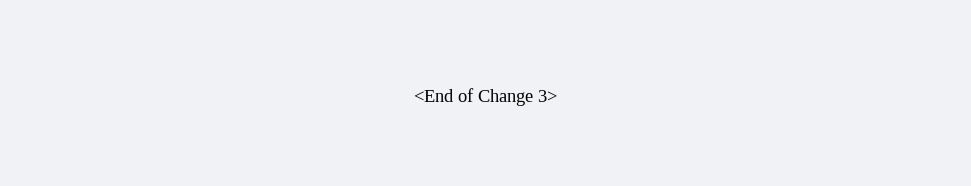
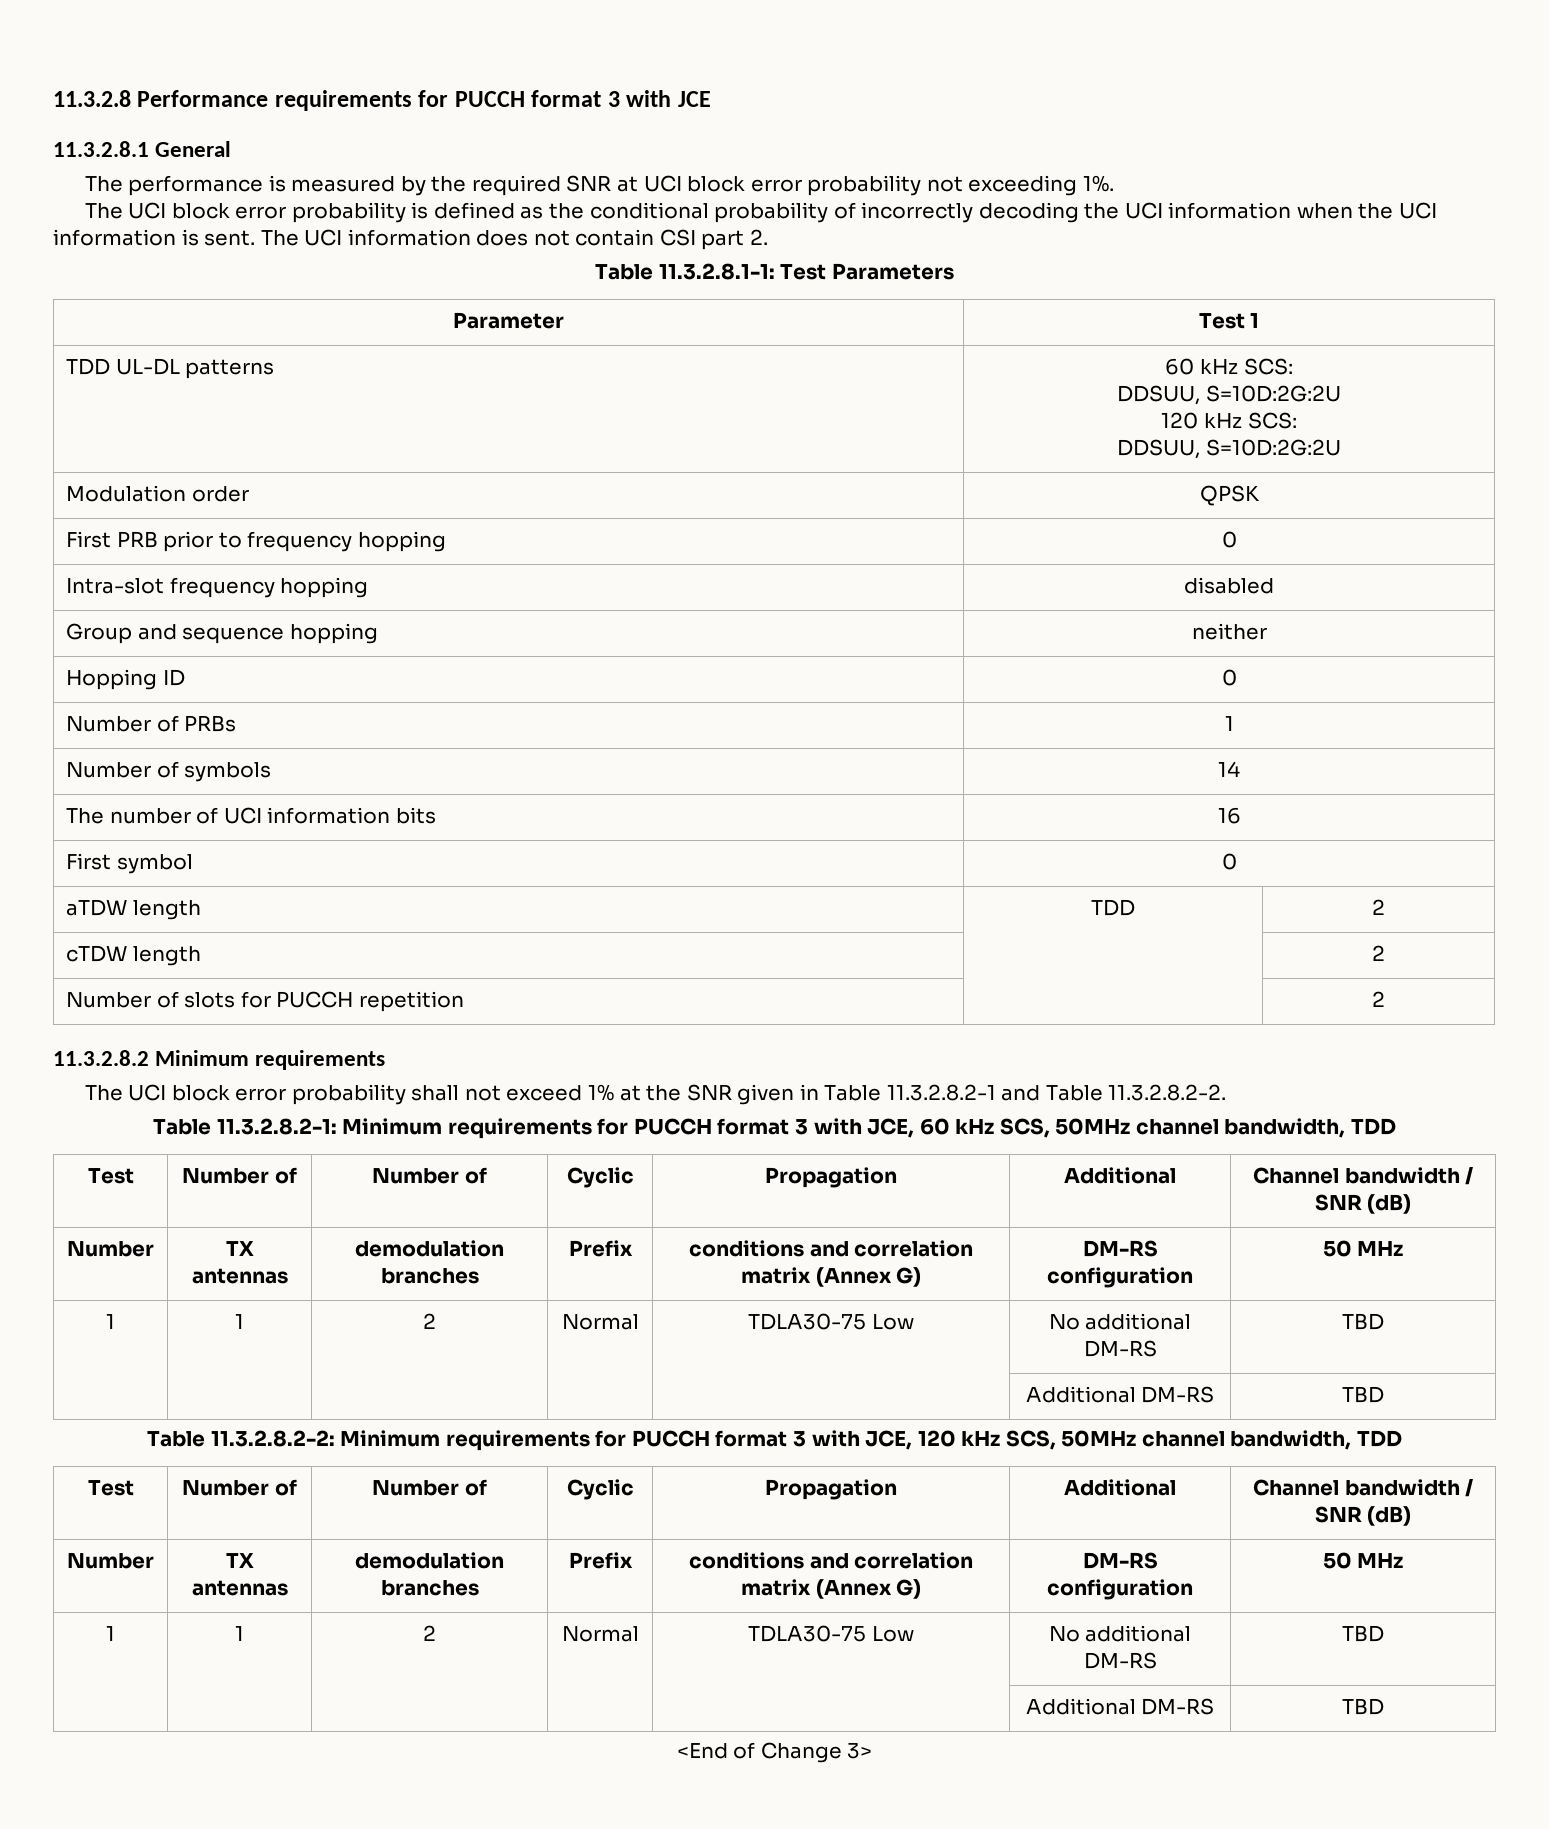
+ 11.3.2.8 Performance requirements for PUCCH format 3 with JCE
+ 11.3.2.8.1 General
+ The performance is measured by the required SNR at UCI block error probability not exceeding 1%.
+ The UCI block error probability is defined as the conditional probability of incorrectly decoding the UCI information when the UCI information is sent. The UCI information does not contain CSI part 2.
+ Table 11.3.2.8.1-1: Test Parameters
+ Parameter | Test 1
+ TDD UL-DL patterns | 60 kHz SCS:
+ DDSUU, S=10D:2G:2U
+ 120 kHz SCS:
+ DDSUU, S=10D:2G:2U
+ Modulation order | QPSK
+ First PRB prior to frequency hopping | 0
+ Intra-slot frequency hopping | disabled
+ Group and sequence hopping | neither
+ Hopping ID | 0
+ Number of PRBs | 1
+ Number of symbols | 14
+ The number of UCI information bits | 16
+ First symbol | 0
+ aTDW length | TDD | 2
+ cTDW length | | 2
+ Number of slots for PUCCH repetition | | 2
+ 11.3.2.8.2 Minimum requirements
+ The UCI block error probability shall not exceed 1% at the SNR given in Table 11.3.2.8.2-1 and Table 11.3.2.8.2-2.
+ Table 11.3.2.8.2-1: Minimum requirements for PUCCH format 3 with JCE, 60 kHz SCS, 50MHz channel bandwidth, TDD
+ Test | Number of | Number of | Cyclic | Propagation | Additional | Channel bandwidth / SNR (dB)
+ Number | TX antennas | demodulation branches | Prefix | conditions and correlation matrix (Annex G) | DM-RS configuration | 50 MHz
+ 1 | 1 | 2 | Normal | TDLA30-75 Low | No additional DM-RS | TBD
+ | | | | | Additional DM-RS | TBD
+ Table 11.3.2.8.2-2: Minimum requirements for PUCCH format 3 with JCE, 120 kHz SCS, 50MHz channel bandwidth, TDD
+ Test | Number of | Number of | Cyclic | Propagation | Additional | Channel bandwidth / SNR (dB)
+ Number | TX antennas | demodulation branches | Prefix | conditions and correlation matrix (Annex G) | DM-RS configuration | 50 MHz
+ 1 | 1 | 2 | Normal | TDLA30-75 Low | No additional DM-RS | TBD
+ | | | | | Additional DM-RS | TBD

